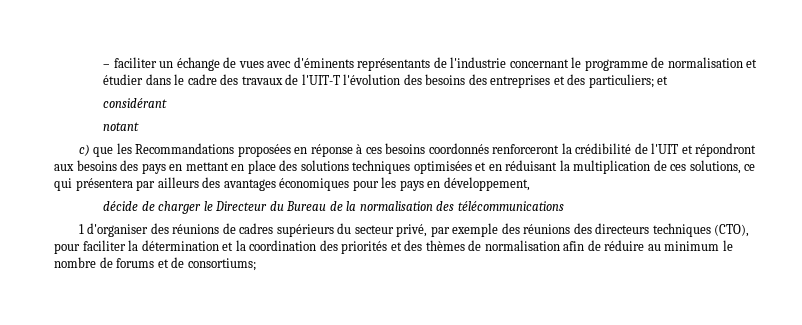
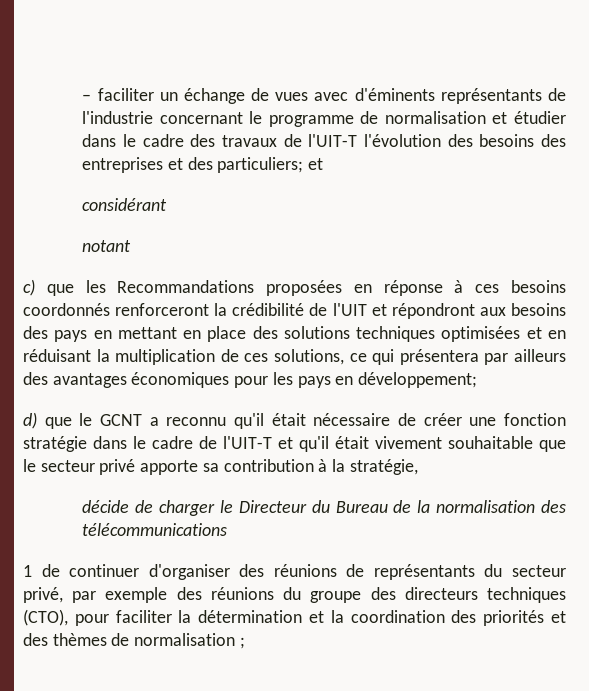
- c) que les Recommandations proposées en réponse à ces besoins coordonnés renforceront la crédibilité de l'UIT et répondront aux besoins des pays en mettant en place des solutions techniques optimisées et en réduisant la multiplication de ces solutions, ce qui présentera par ailleurs des avantages économiques pour les pays en développement,
+ c) que les Recommandations proposées en réponse à ces besoins coordonnés renforceront la crédibilité de l'UIT et répondront aux besoins des pays en mettant en place des solutions techniques optimisées et en réduisant la multiplication de ces solutions, ce qui présentera par ailleurs des avantages économiques pour les pays en développement;
+ d) que le GCNT a reconnu qu'il était nécessaire de créer une fonction stratégie dans le cadre de l'UIT-T et qu'il était vivement souhaitable que le secteur privé apporte sa contribution à la stratégie,
- 1 d'organiser des réunions de cadres supérieurs du secteur privé, par exemple des réunions des directeurs techniques (CTO), pour faciliter la détermination et la coordination des priorités et des thèmes de normalisation afin de réduire au minimum le nombre de forums et de consortiums;
+ 1 de continuer d'organiser des réunions de représentants du secteur privé, par exemple des réunions du groupe des directeurs techniques (CTO), pour faciliter la détermination et la coordination des priorités et des thèmes de normalisation ;

